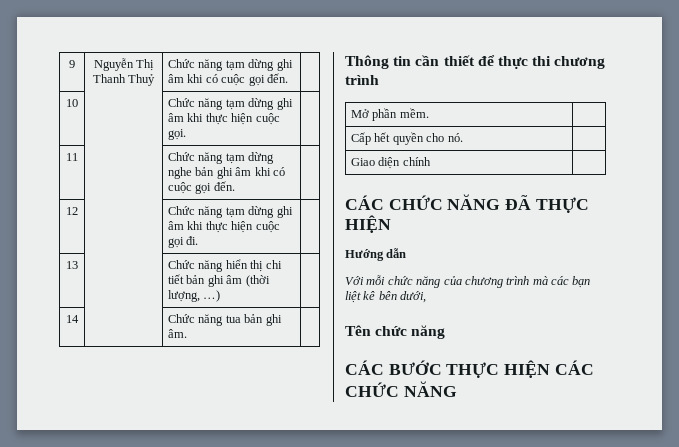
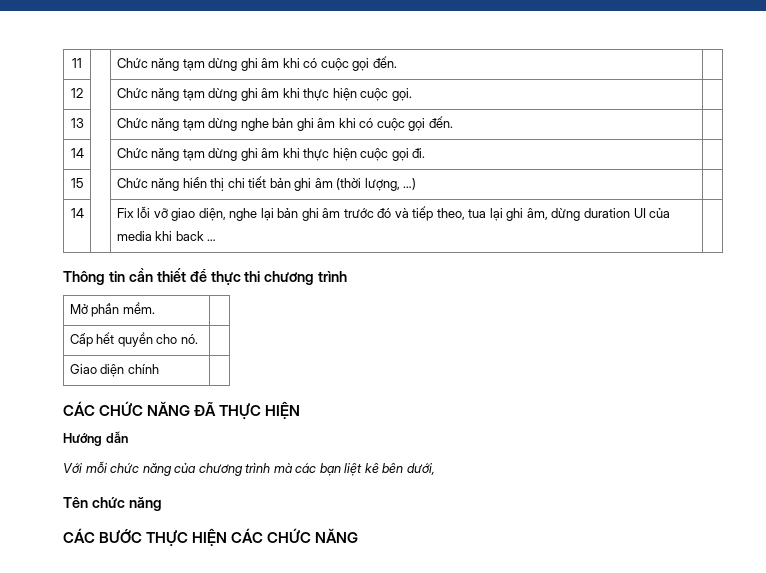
- 9 | Nguyễn Thị Thanh Thuỷ | Chức năng tạm dừng ghi âm khi có cuộc gọi đến. |
- 10 | | Chức năng tạm dừng ghi âm khi thực hiện cuộc gọi. |
- 11 | | Chức năng tạm dừng nghe bản ghi âm khi có cuộc gọi đến. |
+ 11 | | Chức năng tạm dừng ghi âm khi có cuộc gọi đến. |
- 12 | | Chức năng tạm dừng ghi âm khi thực hiện cuộc gọi đi. |
+ 12 | | Chức năng tạm dừng ghi âm khi thực hiện cuộc gọi. |
+ 13 | | Chức năng tạm dừng nghe bản ghi âm khi có cuộc gọi đến. |
+ 14 | | Chức năng tạm dừng ghi âm khi thực hiện cuộc gọi đi. |
- 13 | | Chức năng hiển thị chi tiết bản ghi âm (thời lượng, …) |
+ 15 | | Chức năng hiển thị chi tiết bản ghi âm (thời lượng, …) |
- 14 | | Chức năng tua bản ghi âm. |
+ 14 | | Fix lỗi vỡ giao diện, nghe lại bản ghi âm trước đó và tiếp theo, tua lại ghi âm, dừng duration UI của media khi back … |

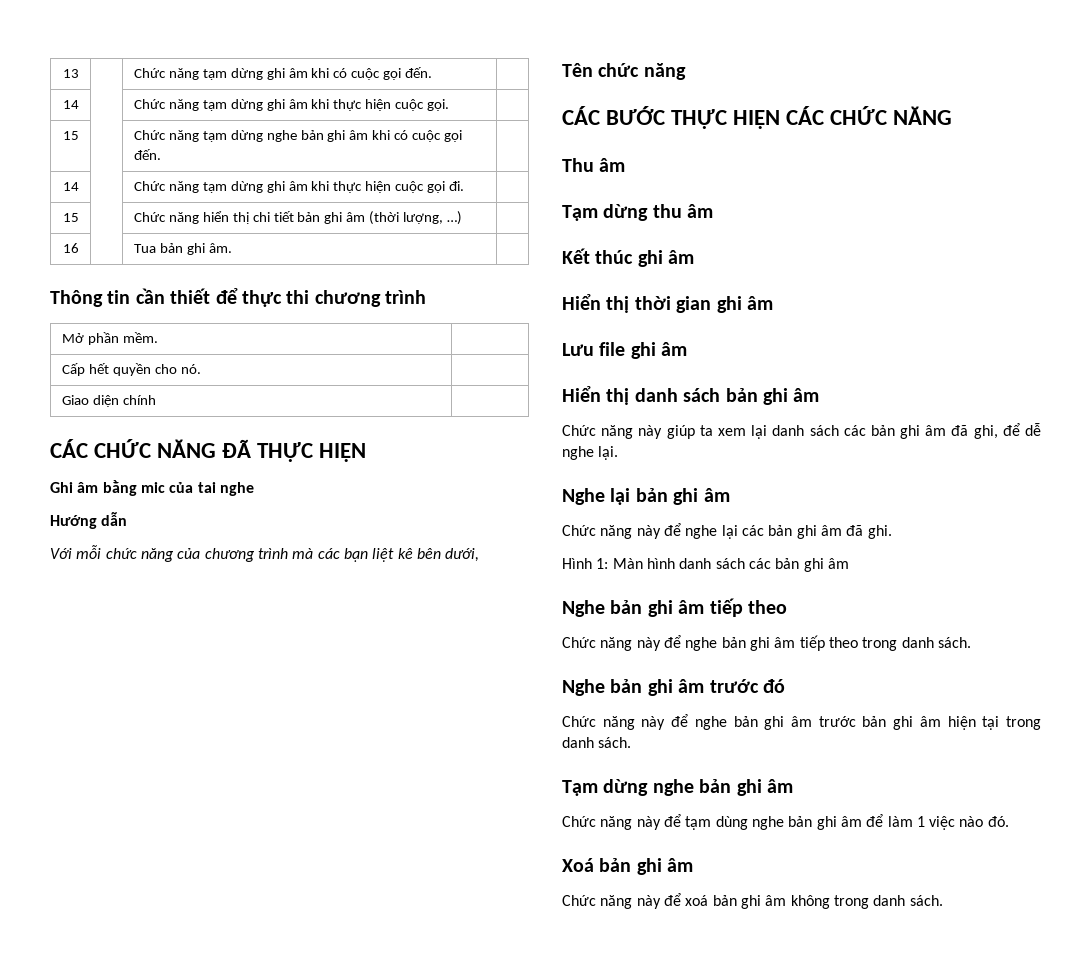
- 11 | | Chức năng tạm dừng ghi âm khi có cuộc gọi đến. |
+ 13 | | Chức năng tạm dừng ghi âm khi có cuộc gọi đến. |
- 12 | | Chức năng tạm dừng ghi âm khi thực hiện cuộc gọi. |
+ 14 | | Chức năng tạm dừng ghi âm khi thực hiện cuộc gọi. |
- 13 | | Chức năng tạm dừng nghe bản ghi âm khi có cuộc gọi đến. |
+ 15 | | Chức năng tạm dừng nghe bản ghi âm khi có cuộc gọi đến. |
- 14 | | Fix lỗi vỡ giao diện, nghe lại bản ghi âm trước đó và tiếp theo, tua lại ghi âm, dừng duration UI của media khi back … |
+ 16 | | Tua bản ghi âm. |
+ Ghi âm bằng mic của tai nghe
+ Thu âm
+ Tạm dừng thu âm
+ Kết thúc ghi âm
+ Hiển thị thời gian ghi âm
+ Lưu file ghi âm
+ Hiển thị danh sách bản ghi âm
+ Chức năng này giúp ta xem lại danh sách các bản ghi âm đã ghi, để dễ nghe lại.
+ Nghe lại bản ghi âm
+ Chức năng này để nghe lại các bản ghi âm đã ghi.
+ Hình 1: Màn hình danh sách các bản ghi âm
+ Nghe bản ghi âm tiếp theo
+ Chức năng này để nghe bản ghi âm tiếp theo trong danh sách.
+ Nghe bản ghi âm trước đó
+ Chức năng này để nghe bản ghi âm trước bản ghi âm hiện tại trong danh sách.
+ Tạm dừng nghe bản ghi âm
+ Chức năng này để tạm dùng nghe bản ghi âm để làm 1 việc nào đó.
+ Xoá bản ghi âm
+ Chức năng này để xoá bản ghi âm không trong danh sách.

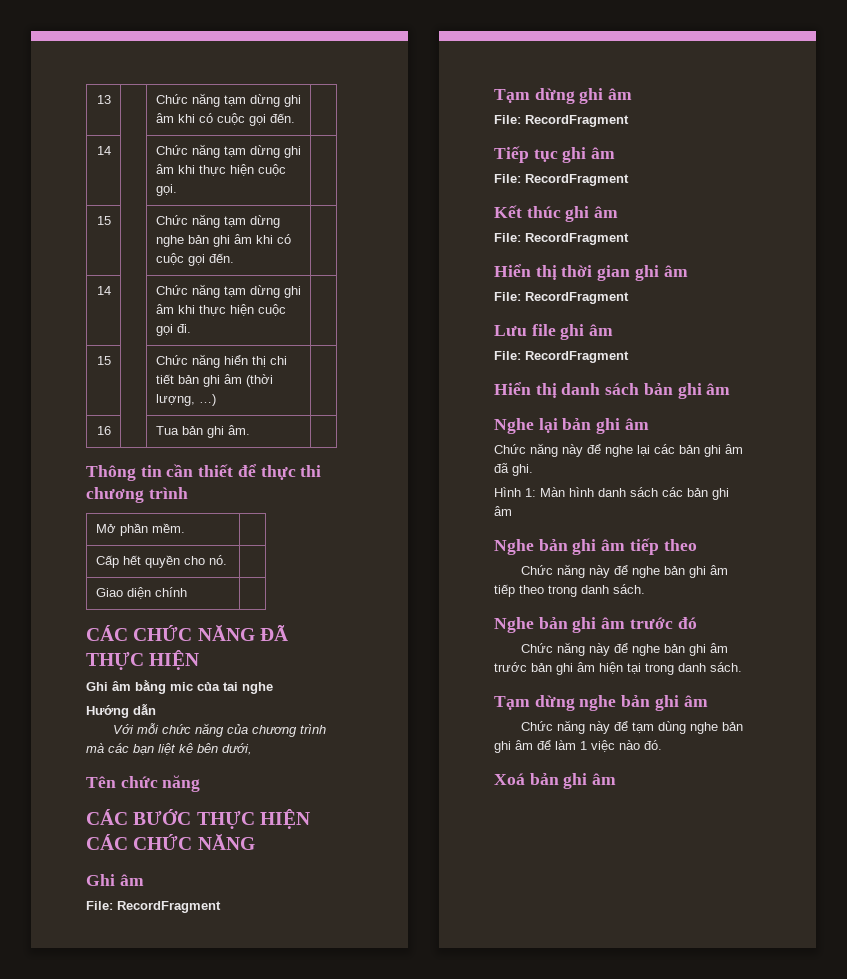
  CÁC BƯỚC THỰC HIỆN CÁC CHỨC NĂNG
- Thu âm
- Tạm dừng thu âm
+ Ghi âm
+ File: RecordFragment
+ Tạm dừng ghi âm
+ File: RecordFragment
+ Tiếp tục ghi âm
+ File: RecordFragment
  Kết thúc ghi âm
+ File: RecordFragment
  Hiển thị thời gian ghi âm
+ File: RecordFragment
  Lưu file ghi âm
+ File: RecordFragment
- Chức năng này giúp ta xem lại danh sách các bản ghi âm đã ghi, để dễ nghe lại.
- Chức năng này để xoá bản ghi âm không trong danh sách.

